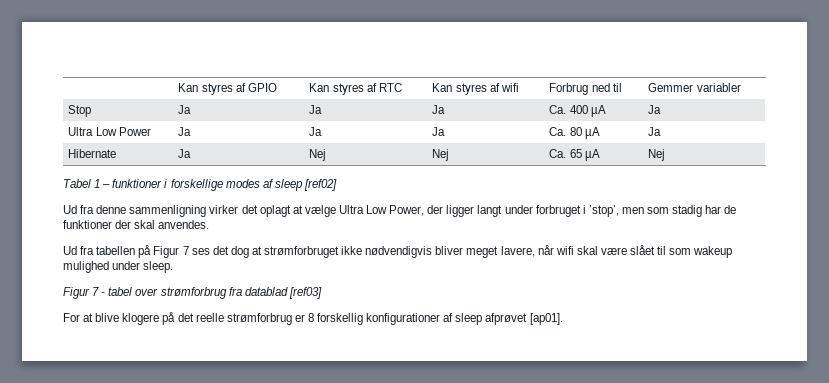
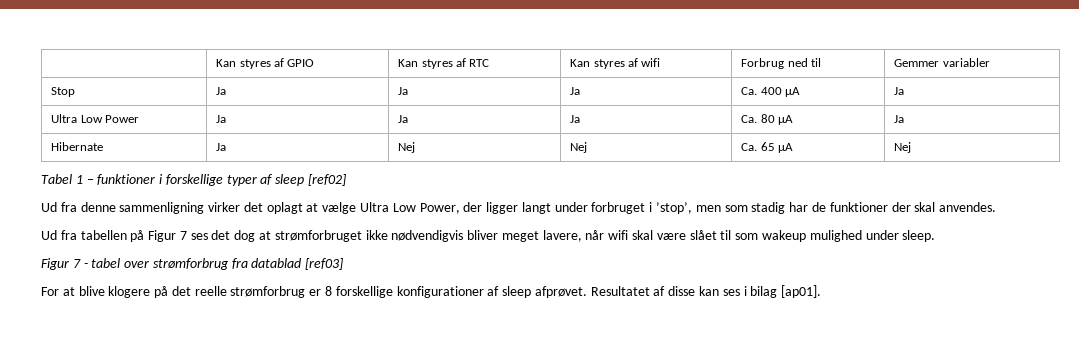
- Tabel 1 – funktioner i forskellige modes af sleep [ref02]
+ Tabel 1 – funktioner i forskellige typer af sleep [ref02]
- For at blive klogere på det reelle strømforbrug er 8 forskellig konfigurationer af sleep afprøvet [ap01].
+ For at blive klogere på det reelle strømforbrug er 8 forskellige konfigurationer af sleep afprøvet. Resultatet af disse kan ses i bilag [ap01].

